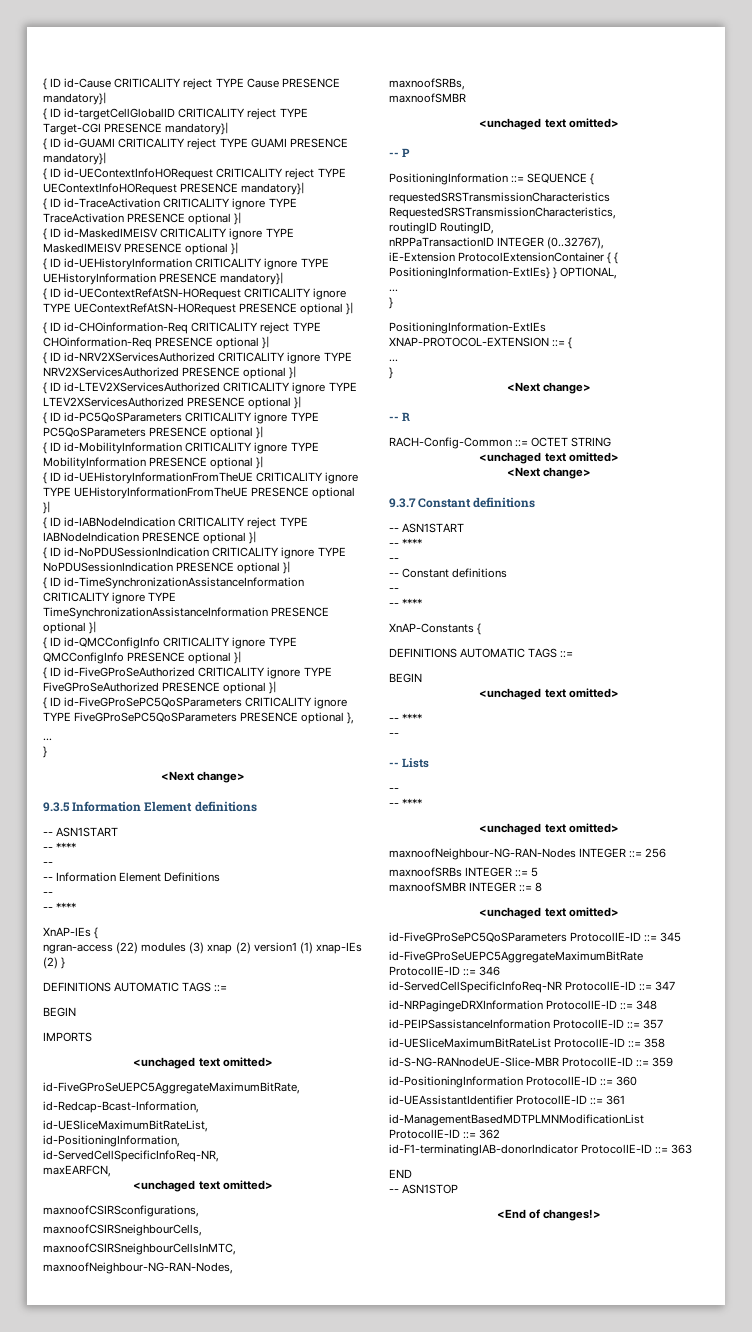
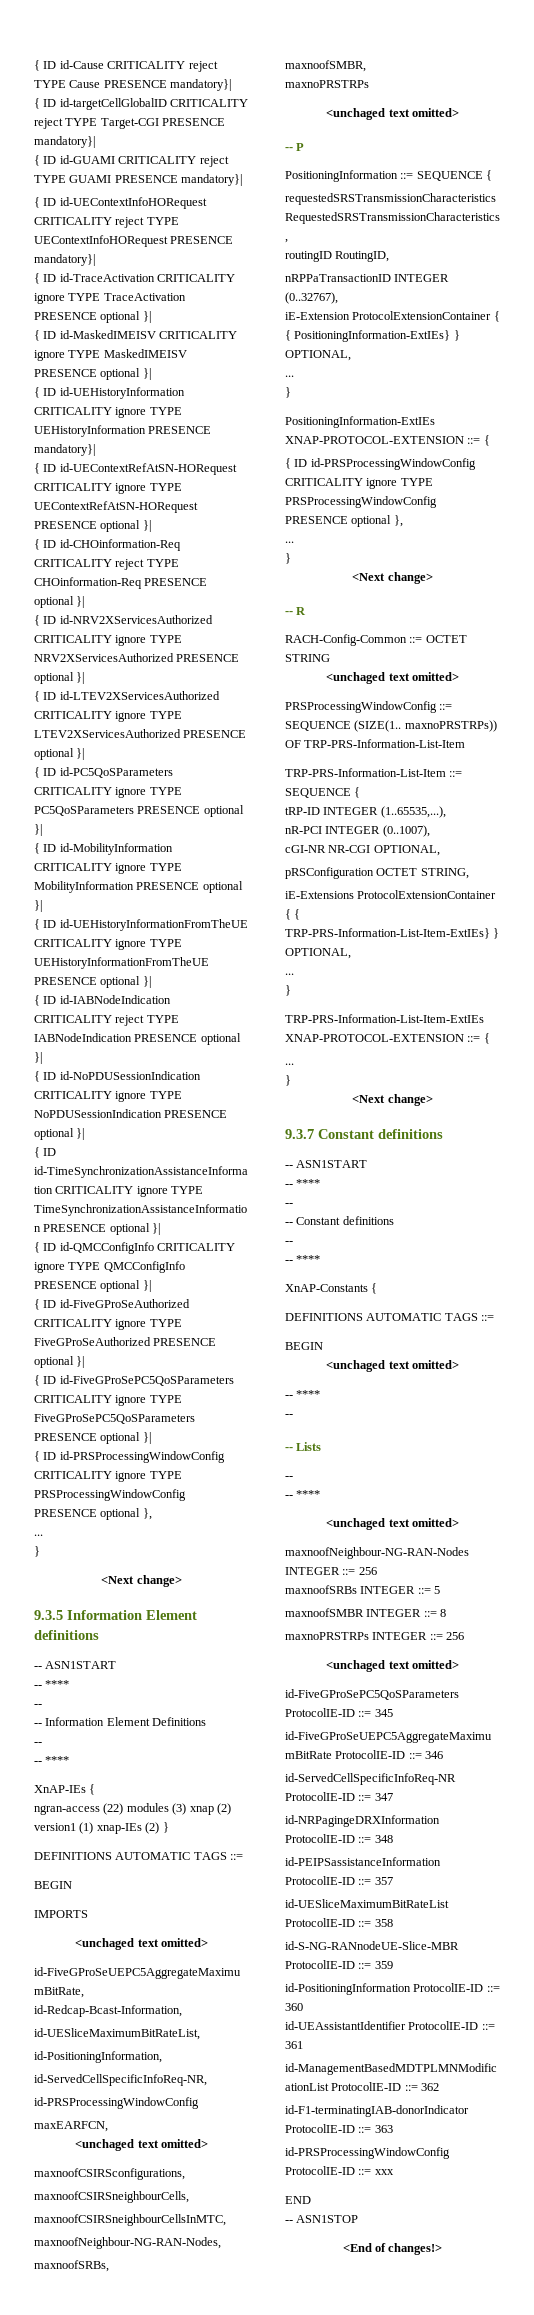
- { ID id-FiveGProSePC5QoSParameters CRITICALITY ignore TYPE FiveGProSePC5QoSParameters PRESENCE optional },
+ { ID id-FiveGProSePC5QoSParameters CRITICALITY ignore TYPE FiveGProSePC5QoSParameters PRESENCE optional }|
+ { ID id-PRSProcessingWindowConfig CRITICALITY ignore TYPE PRSProcessingWindowConfig PRESENCE optional },
  id-ServedCellSpecificInfoReq-NR,
+ id-PRSProcessingWindowConfig
  maxnoofSRBs,
- maxnoofSMBR
+ maxnoofSMBR,
+ maxnoPRSTRPs
  PositioningInformation-ExtIEs XNAP-PROTOCOL-EXTENSION ::= {
+ { ID id-PRSProcessingWindowConfig CRITICALITY ignore TYPE PRSProcessingWindowConfig PRESENCE optional },
+ PRSProcessingWindowConfig ::= SEQUENCE (SIZE(1.. maxnoPRSTRPs)) OF TRP-PRS-Information-List-Item
+ TRP-PRS-Information-List-Item ::= SEQUENCE {
+ tRP-ID INTEGER (1..65535,...),
+ nR-PCI INTEGER (0..1007),
+ cGI-NR NR-CGI OPTIONAL,
+ pRSConfiguration OCTET STRING,
+ iE-Extensions ProtocolExtensionContainer { { TRP-PRS-Information-List-Item-ExtIEs} } OPTIONAL,
+ ...
+ }
+ TRP-PRS-Information-List-Item-ExtIEs XNAP-PROTOCOL-EXTENSION ::= {
+ ...
+ }
+ maxnoPRSTRPs INTEGER ::= 256
+ id-PRSProcessingWindowConfig ProtocolIE-ID ::= xxx

